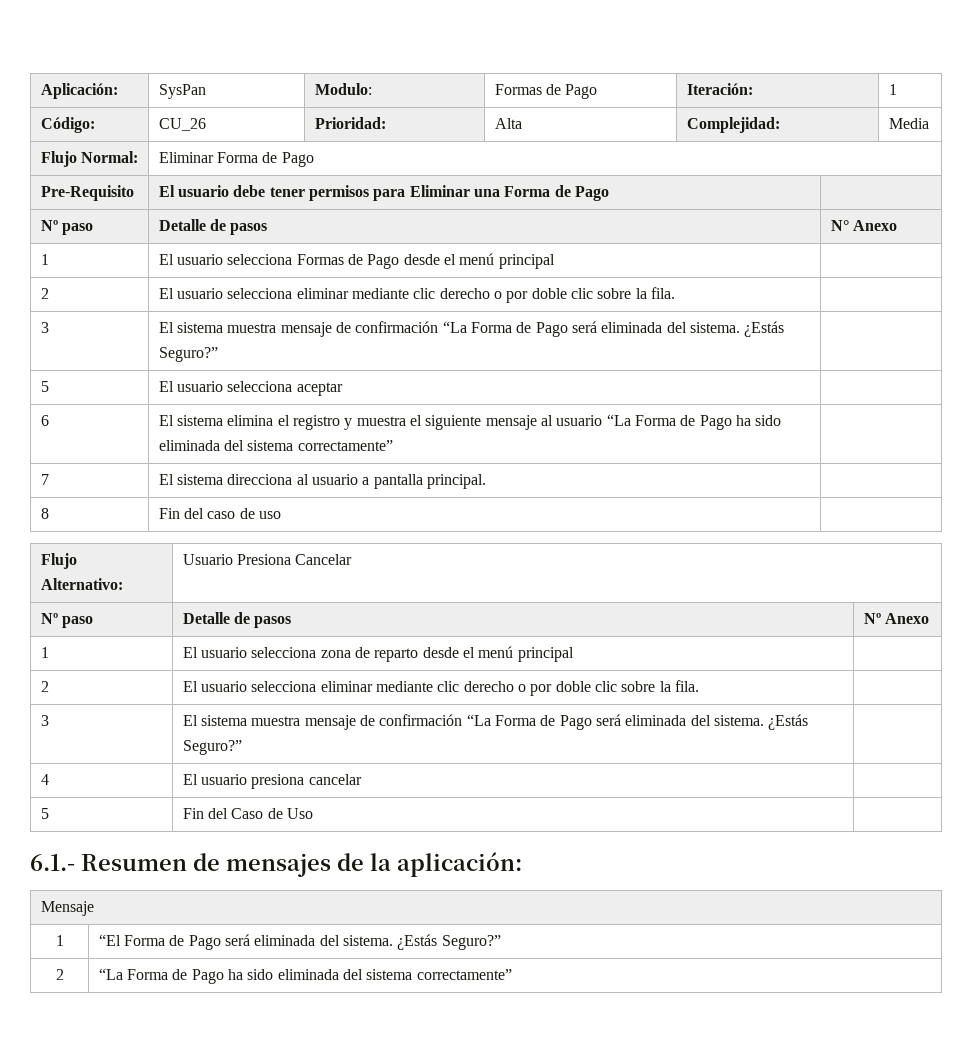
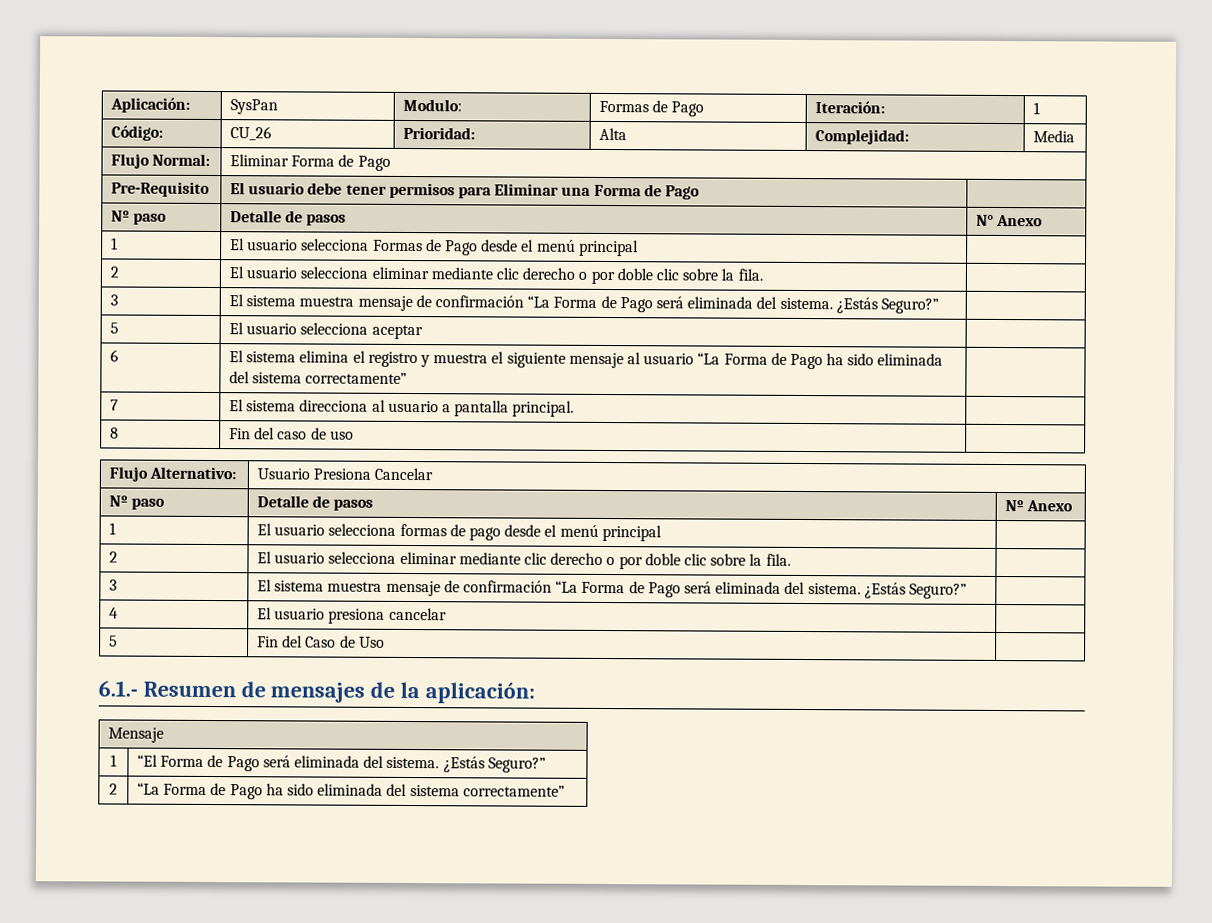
- 1 | El usuario selecciona zona de reparto desde el menú principal |
+ 1 | El usuario selecciona formas de pago desde el menú principal |

